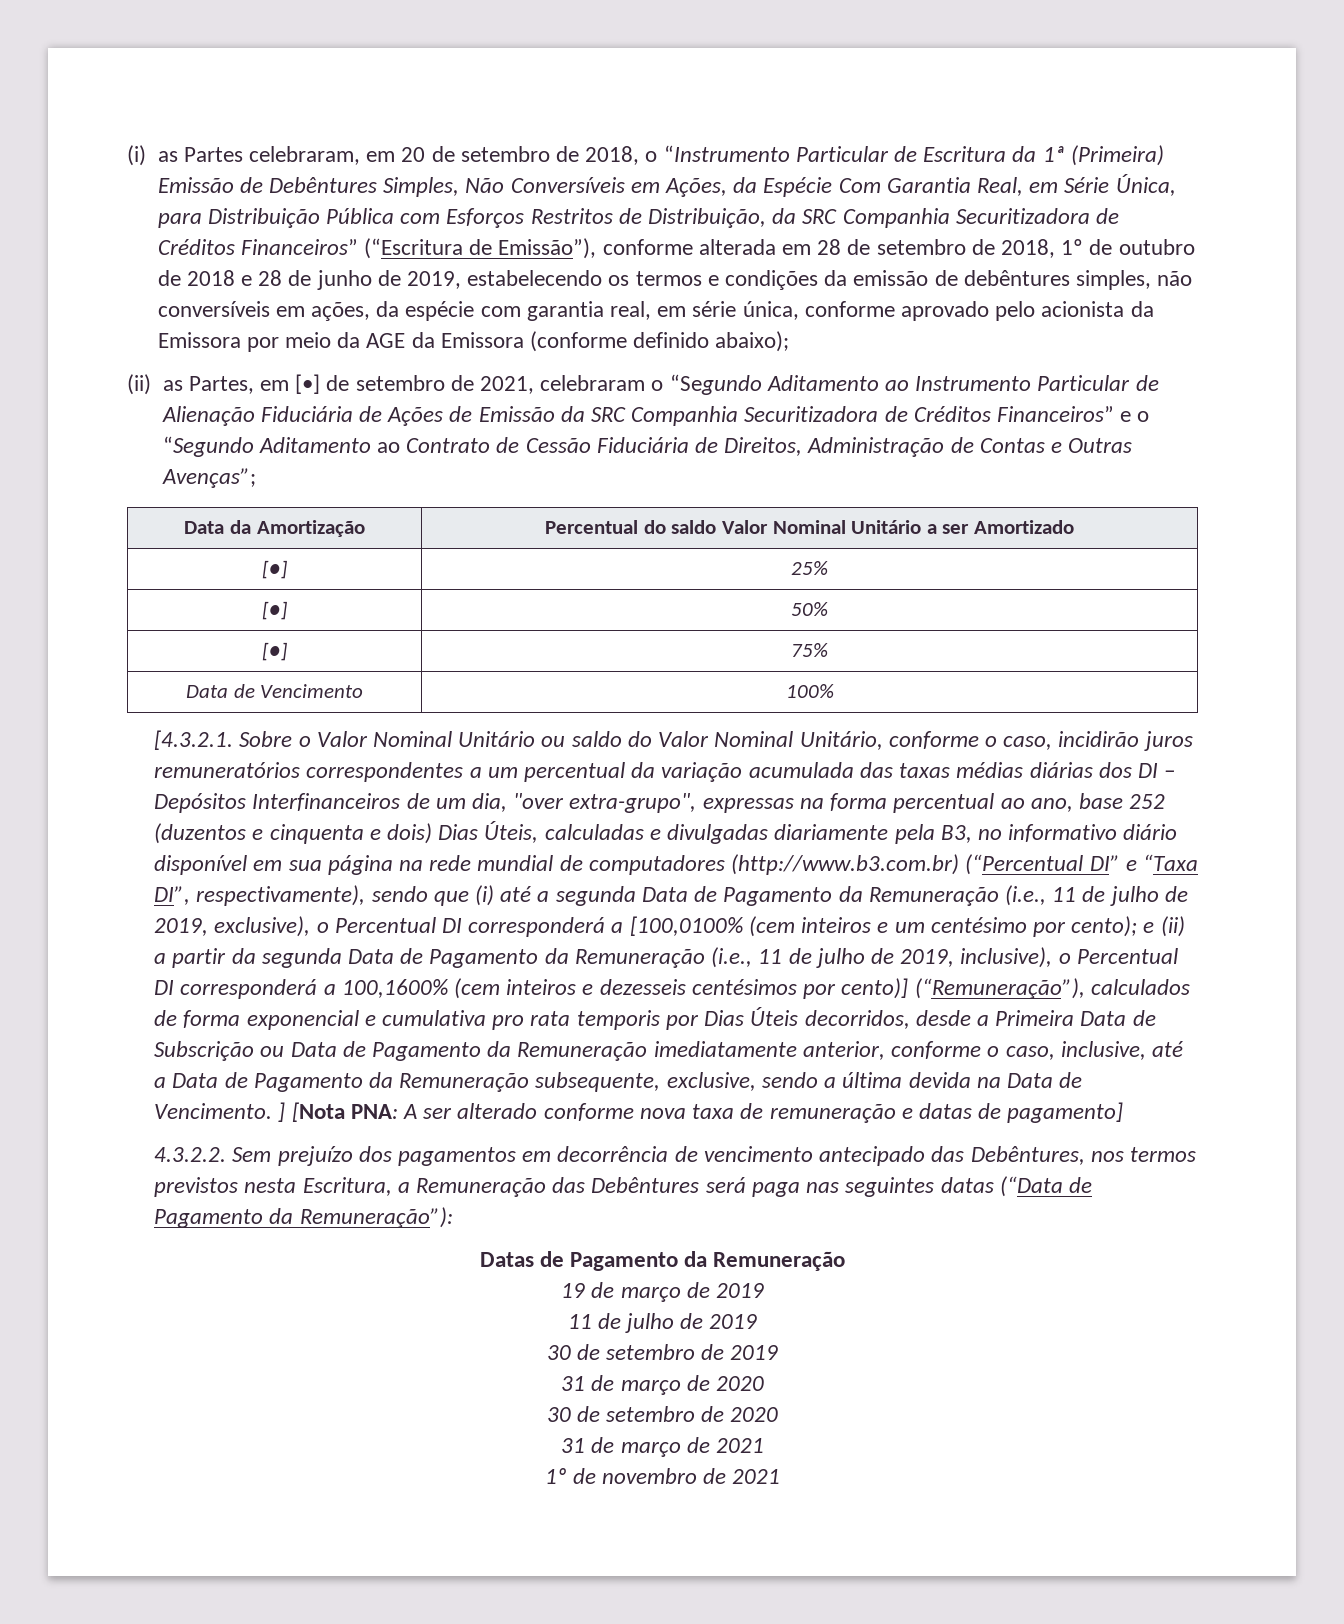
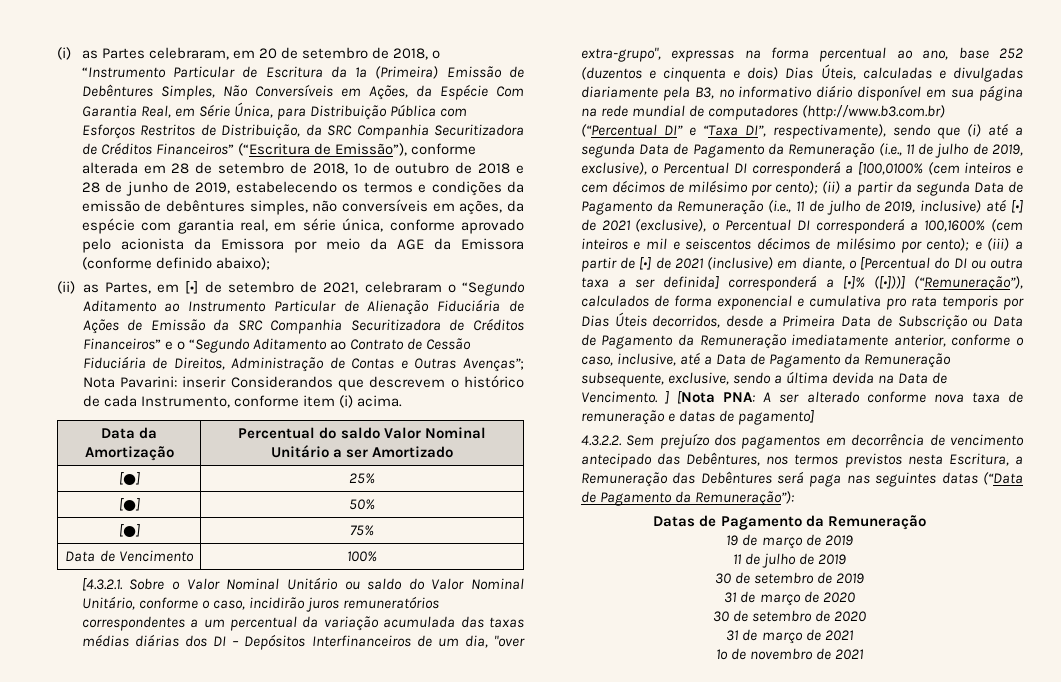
- (ii) as Partes, em [•] de setembro de 2021, celebraram o “Segundo Aditamento ao Instrumento Particular de Alienação Fiduciária de Ações de Emissão da SRC Companhia Securitizadora de Créditos Financeiros” e o “Segundo Aditamento ao Contrato de Cessão Fiduciária de Direitos, Administração de Contas e Outras Avenças”;
+ (ii) as Partes, em [•] de setembro de 2021, celebraram o “Segundo Aditamento ao Instrumento Particular de Alienação Fiduciária de Ações de Emissão da SRC Companhia Securitizadora de Créditos Financeiros” e o “Segundo Aditamento ao Contrato de Cessão Fiduciária de Direitos, Administração de Contas e Outras Avenças”; Nota Pavarini: inserir Considerandos que descrevem o histórico de cada Instrumento, conforme item (i) acima.
- [4.3.2.1. Sobre o Valor Nominal Unitário ou saldo do Valor Nominal Unitário, conforme o caso, incidirão juros remuneratórios correspondentes a um percentual da variação acumulada das taxas médias diárias dos DI – Depósitos Interfinanceiros de um dia, "over extra-grupo", expressas na forma percentual ao ano, base 252 (duzentos e cinquenta e dois) Dias Úteis, calculadas e divulgadas diariamente pela B3, no informativo diário disponível em sua página na rede mundial de computadores (http://www.b3.com.br) (“Percentual DI” e “Taxa DI”, respectivamente), sendo que (i) até a segunda Data de Pagamento da Remuneração (i.e., 11 de julho de 2019, exclusive), o Percentual DI corresponderá a [100,0100% (cem inteiros e um centésimo por cento); e (ii) a partir da segunda Data de Pagamento da Remuneração (i.e., 11 de julho de 2019, inclusive), o Percentual DI corresponderá a 100,1600% (cem inteiros e dezesseis centésimos por cento)] (“Remuneração”), calculados de forma exponencial e cumulativa pro rata temporis por Dias Úteis decorridos, desde a Primeira Data de Subscrição ou Data de Pagamento da Remuneração imediatamente anterior, conforme o caso, inclusive, até a Data de Pagamento da Remuneração subsequente, exclusive, sendo a última devida na Data de Vencimento. ] [Nota PNA:
+ [4.3.2.1. Sobre o Valor Nominal Unitário ou saldo do Valor Nominal Unitário, conforme o caso, incidirão juros remuneratórios correspondentes a um percentual da variação acumulada das taxas médias diárias dos DI – Depósitos Interfinanceiros de um dia, "over extra-grupo", expressas na forma percentual ao ano, base 252 (duzentos e cinquenta e dois) Dias Úteis, calculadas e divulgadas diariamente pela B3, no informativo diário disponível em sua página na rede mundial de computadores (http://www.b3.com.br) (“Percentual DI” e “Taxa DI”, respectivamente), sendo que (i) até a segunda Data de Pagamento da Remuneração (i.e., 11 de julho de 2019, exclusive), o Percentual DI corresponderá a [100,0100% (cem inteiros e cem décimos de milésimo por cento); (ii) a partir da segunda Data de Pagamento da Remuneração (i.e., 11 de julho de 2019, inclusive) até [•] de 2021 (exclusive), o Percentual DI corresponderá a 100,1600% (cem inteiros e mil e seiscentos décimos de milésimo por cento); e (iii) a partir de [•] de 2021 (inclusive) em diante, o [Percentual do DI ou outra taxa a ser definida] corresponderá a [•]% ([•]))] (“Remuneração”), calculados de forma exponencial e cumulativa pro rata temporis por Dias Úteis decorridos, desde a Primeira Data de Subscrição ou Data de Pagamento da Remuneração imediatamente anterior, conforme o caso, inclusive, até a Data de Pagamento da Remuneração subsequente, exclusive, sendo a última devida na Data de Vencimento. ] [Nota PNA:

